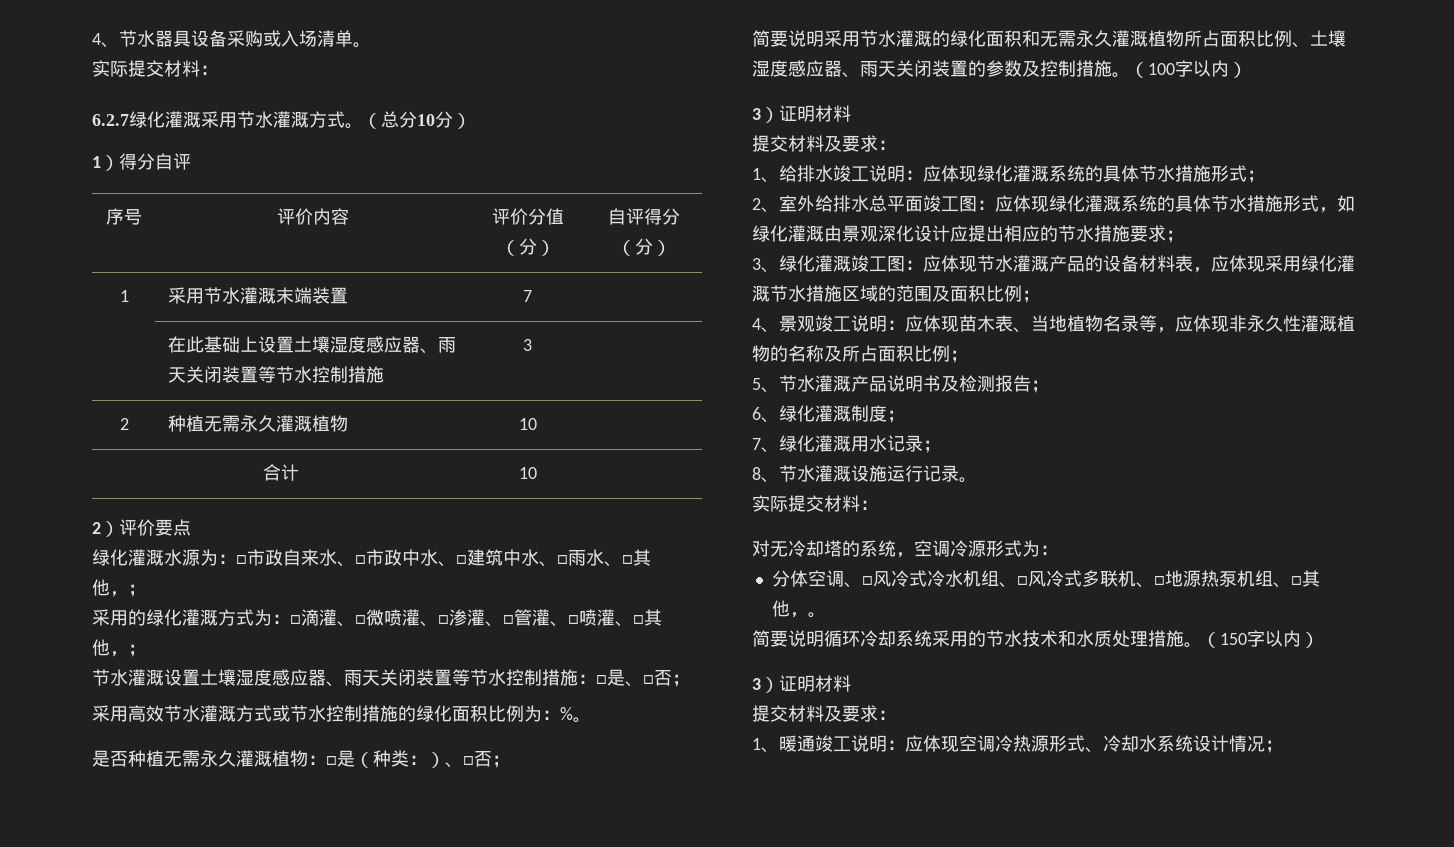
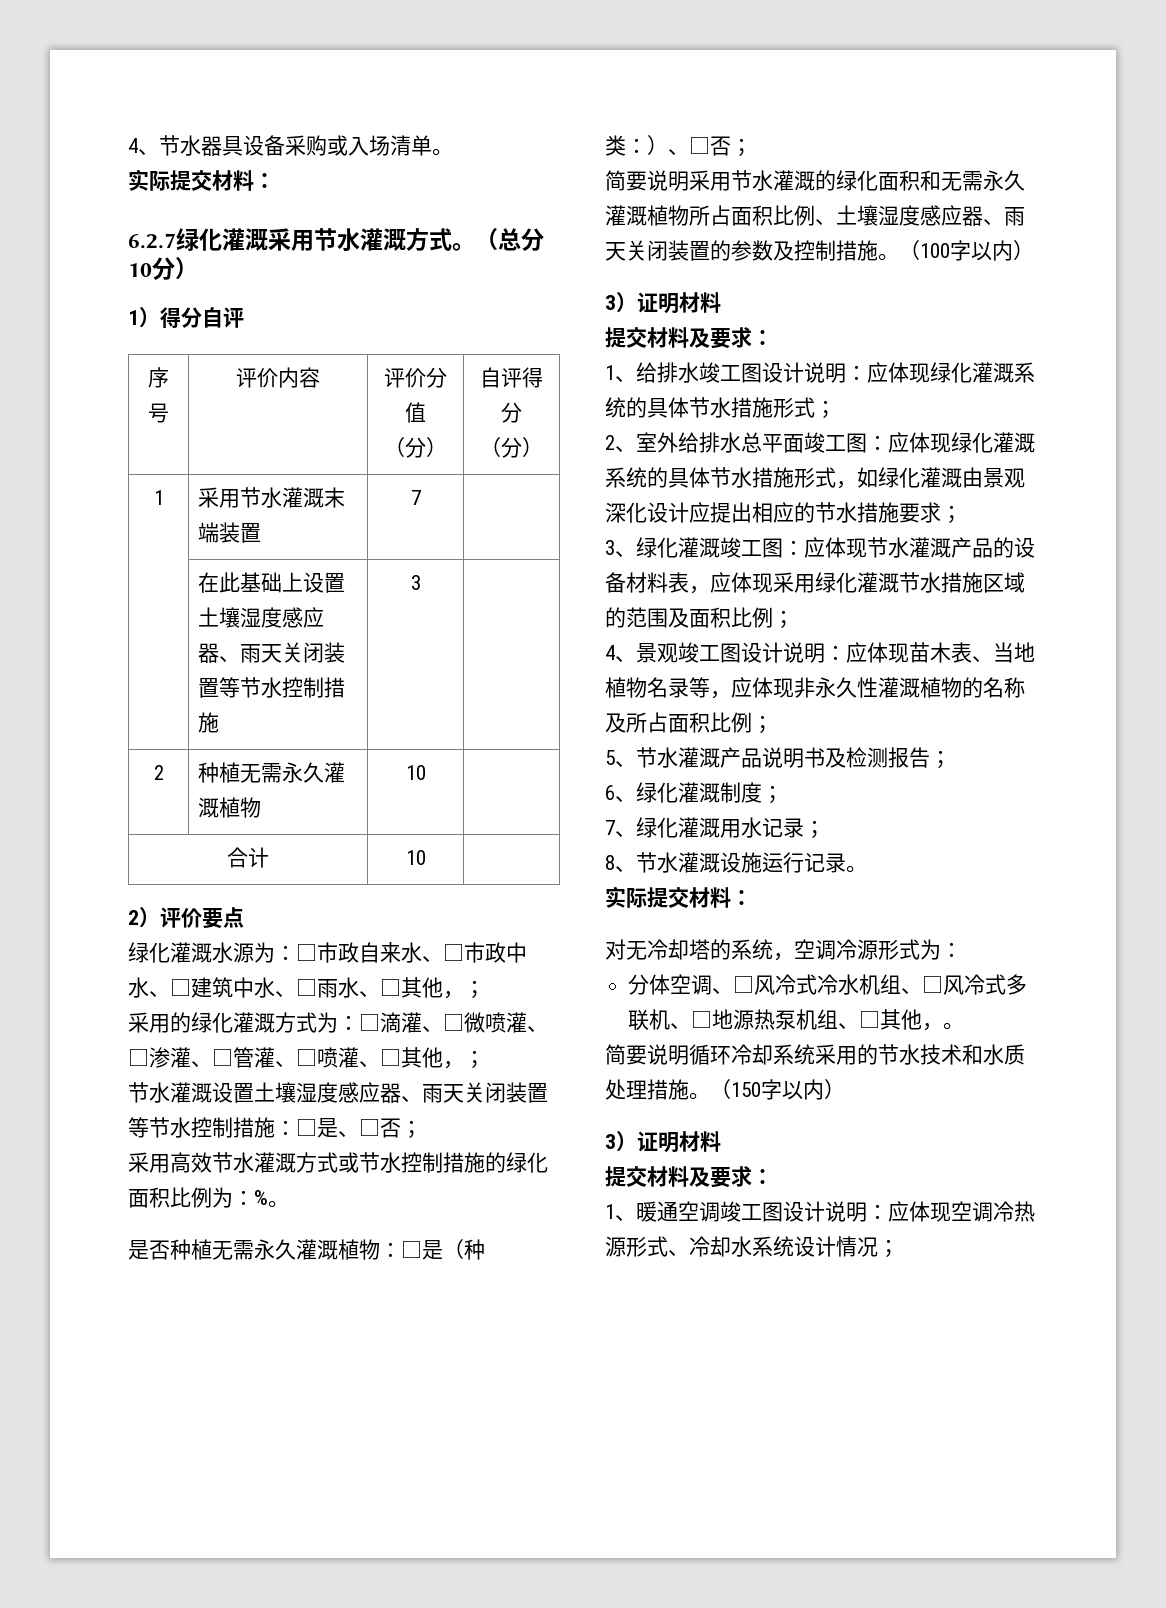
- 1、给排水竣工说明：应体现绿化灌溉系统的具体节水措施形式；
+ 1、给排水竣工图设计说明：应体现绿化灌溉系统的具体节水措施形式；
- 4、景观竣工说明：应体现苗木表、当地植物名录等，应体现非永久性灌溉植物的名称及所占面积比例；
+ 4、景观竣工图设计说明：应体现苗木表、当地植物名录等，应体现非永久性灌溉植物的名称及所占面积比例；
- 1、暖通竣工说明：应体现空调冷热源形式、冷却水系统设计情况；
+ 1、暖通空调竣工图设计说明：应体现空调冷热源形式、冷却水系统设计情况；

